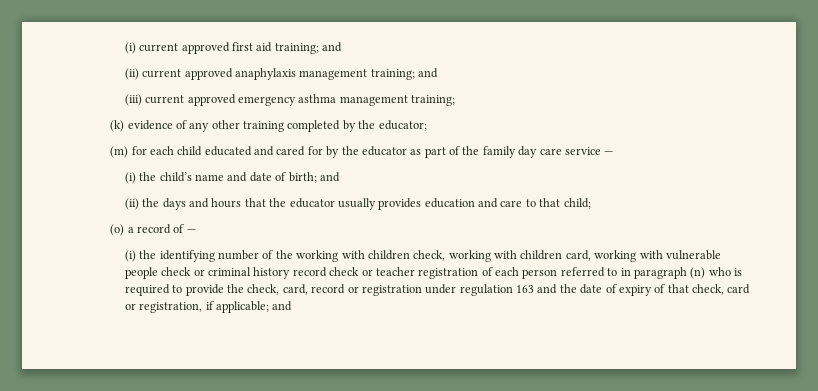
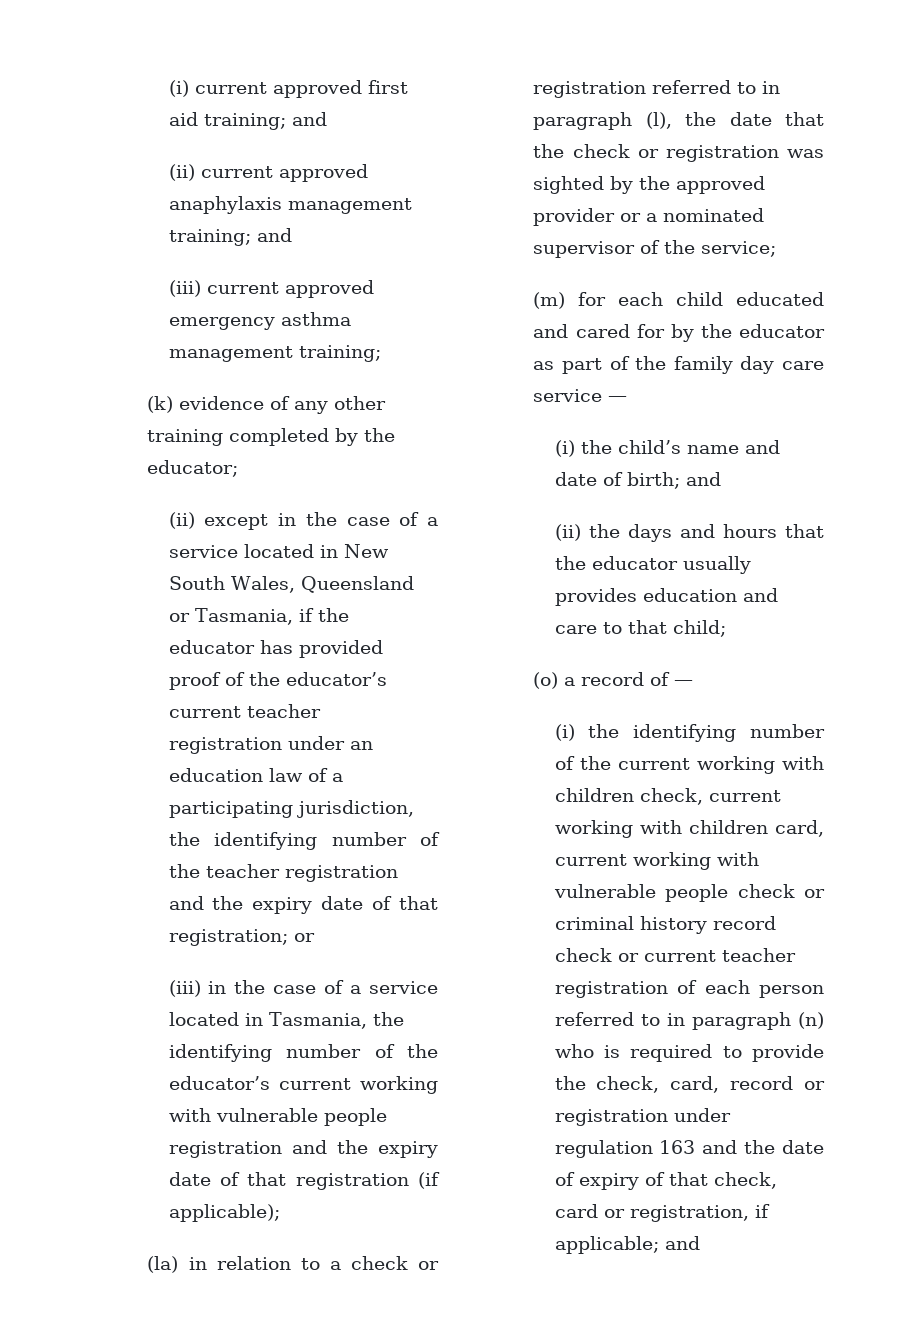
+ (ii) except in the case of a service located in New South Wales, Queensland or Tasmania, if the educator has provided proof of the educator’s current teacher registration under an education law of a participating jurisdiction, the identifying number of the teacher registration and the expiry date of that registration; or
+ (iii) in the case of a service located in Tasmania, the identifying number of the educator’s current working with vulnerable people registration and the expiry date of that registration (if applicable);
+ (la) in relation to a check or registration referred to in paragraph (l), the date that the check or registration was sighted by the approved provider or a nominated supervisor of the service;
- (i) the identifying number of the working with children check, working with children card, working with vulnerable people check or criminal history record check or teacher registration of each person referred to in paragraph (n) who is required to provide the check, card, record or registration under regulation 163 and the date of expiry of that check, card or registration, if applicable;
+ (i) the identifying number of the current working with children check, current working with children card, current working with vulnerable people check or criminal history record check or current teacher registration of each person referred to in paragraph (n) who is required to provide the check, card, record or registration under regulation 163 and the date of expiry of that check, card or registration, if applicable;

